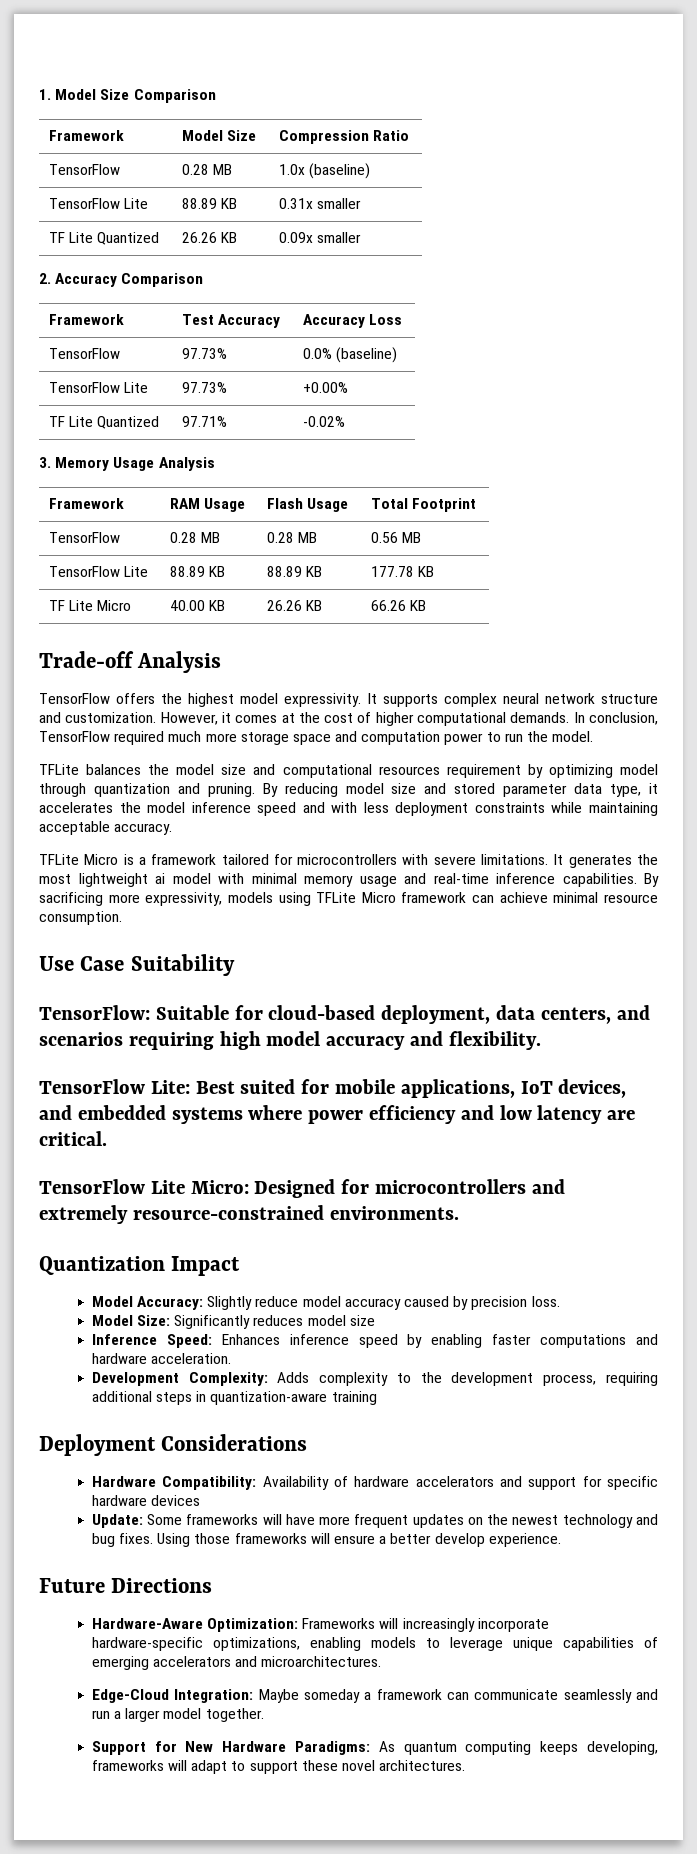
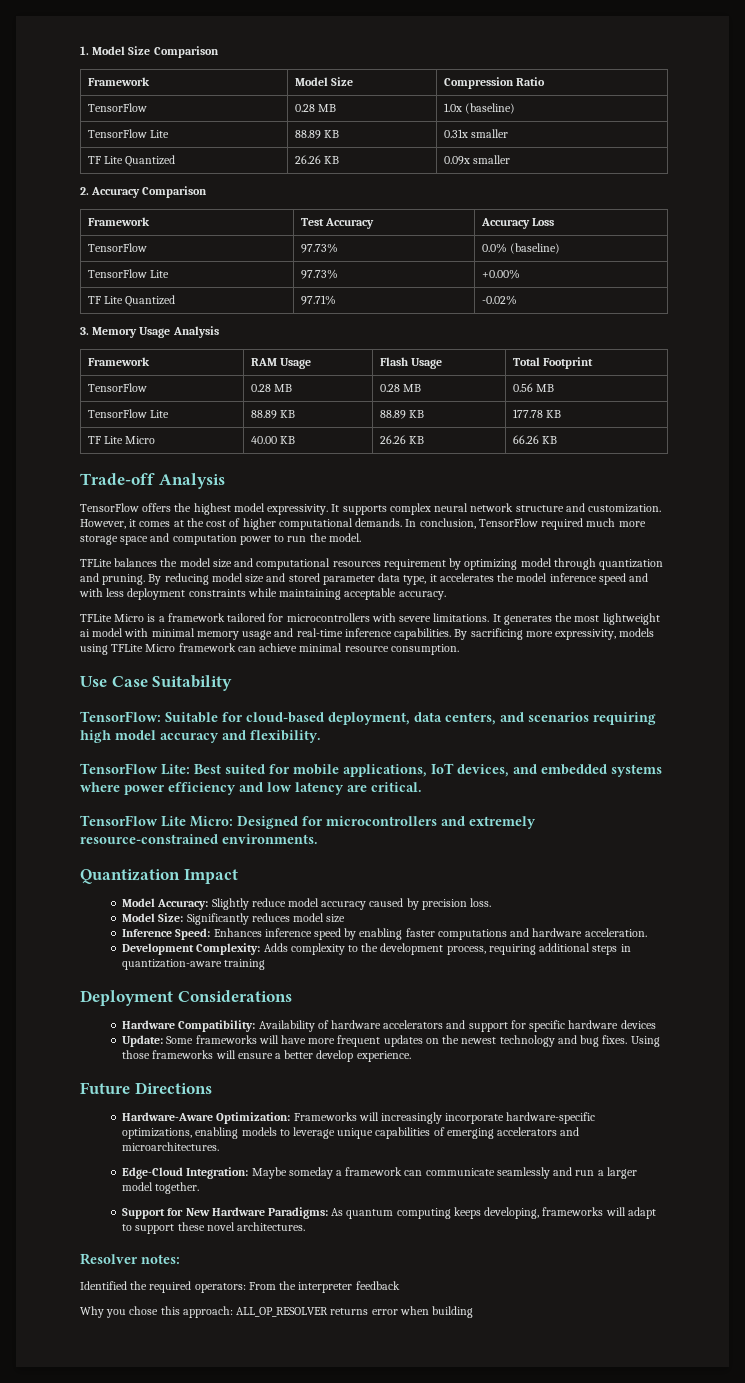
+ Resolver notes:
+ Identified the required operators: From the interpreter feedback
+ Why you chose this approach: ALL_OP_RESOLVER returns error when building

